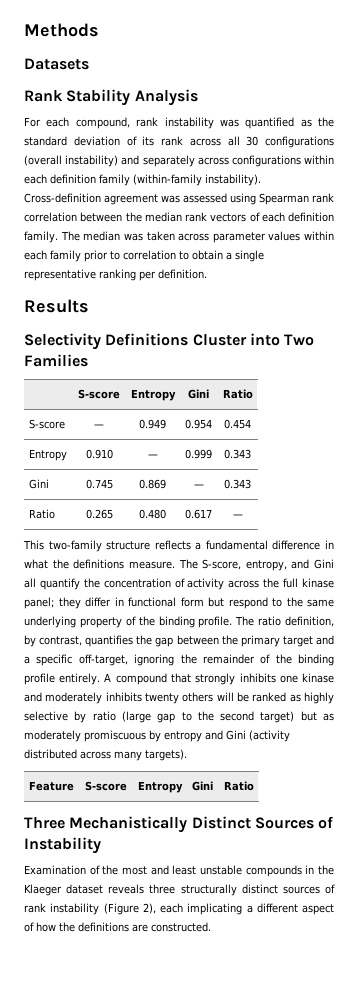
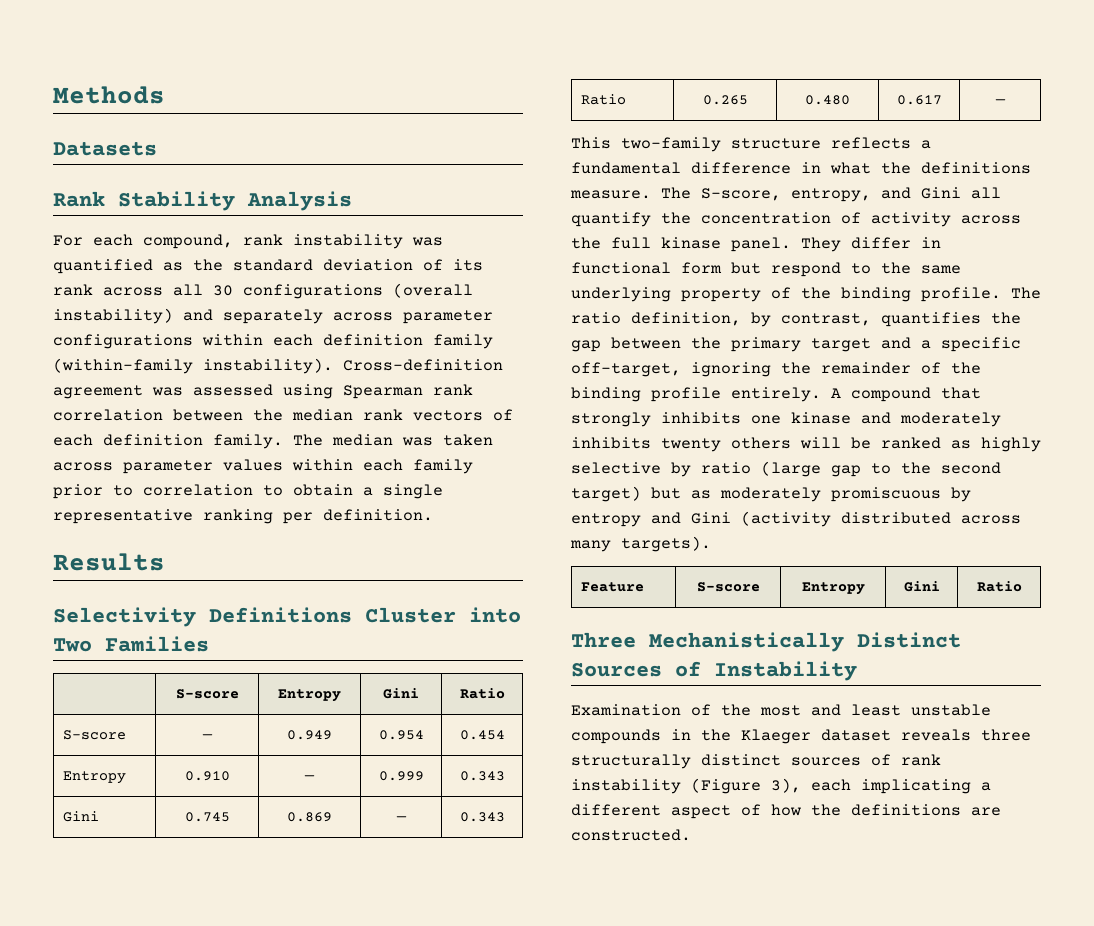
- For each compound, rank instability was quantified as the standard deviation of its rank across all 30 configurations (overall instability) and separately across configurations within each definition family (within-family instability).
+ For each compound, rank instability was quantified as the standard deviation of its rank across all 30 configurations (overall instability) and separately across parameter configurations within each definition family (within-family instability).
- The S-score, entropy, and Gini all quantify the concentration of activity across the full kinase panel; they differ in functional form but respond to the same underlying property of the binding profile.
+ The S-score, entropy, and Gini all quantify the concentration of activity across the full kinase panel. They differ in functional form but respond to the same underlying property of the binding profile.
- Examination of the most and least unstable compounds in the Klaeger dataset reveals three structurally distinct sources of rank instability (Figure 2), each implicating a different aspect of how the definitions are constructed.
+ Examination of the most and least unstable compounds in the Klaeger dataset reveals three structurally distinct sources of rank instability (Figure 3), each implicating a different aspect of how the definitions are constructed.

